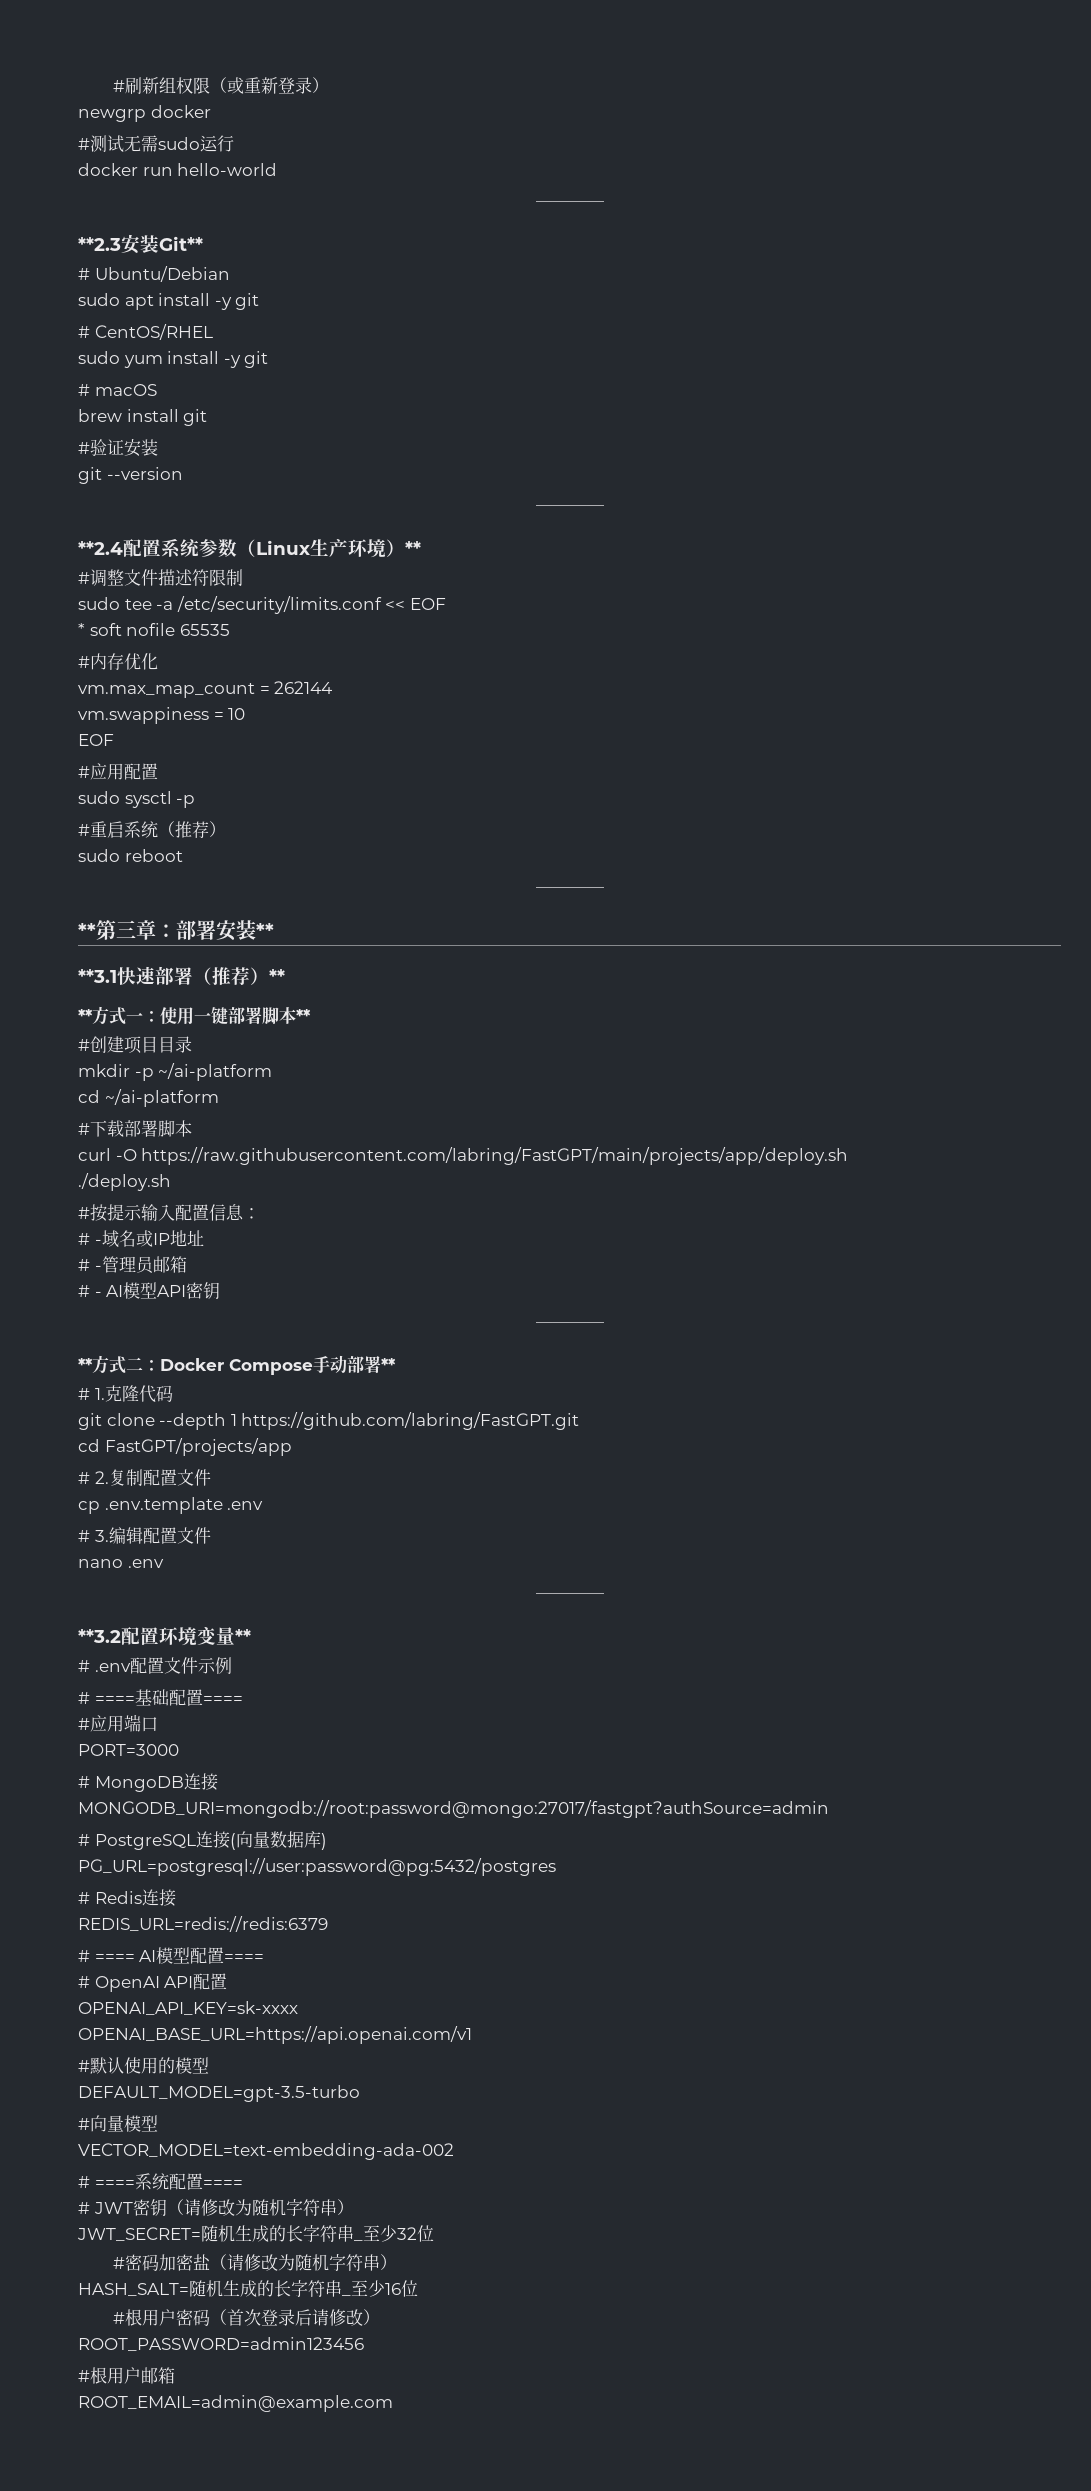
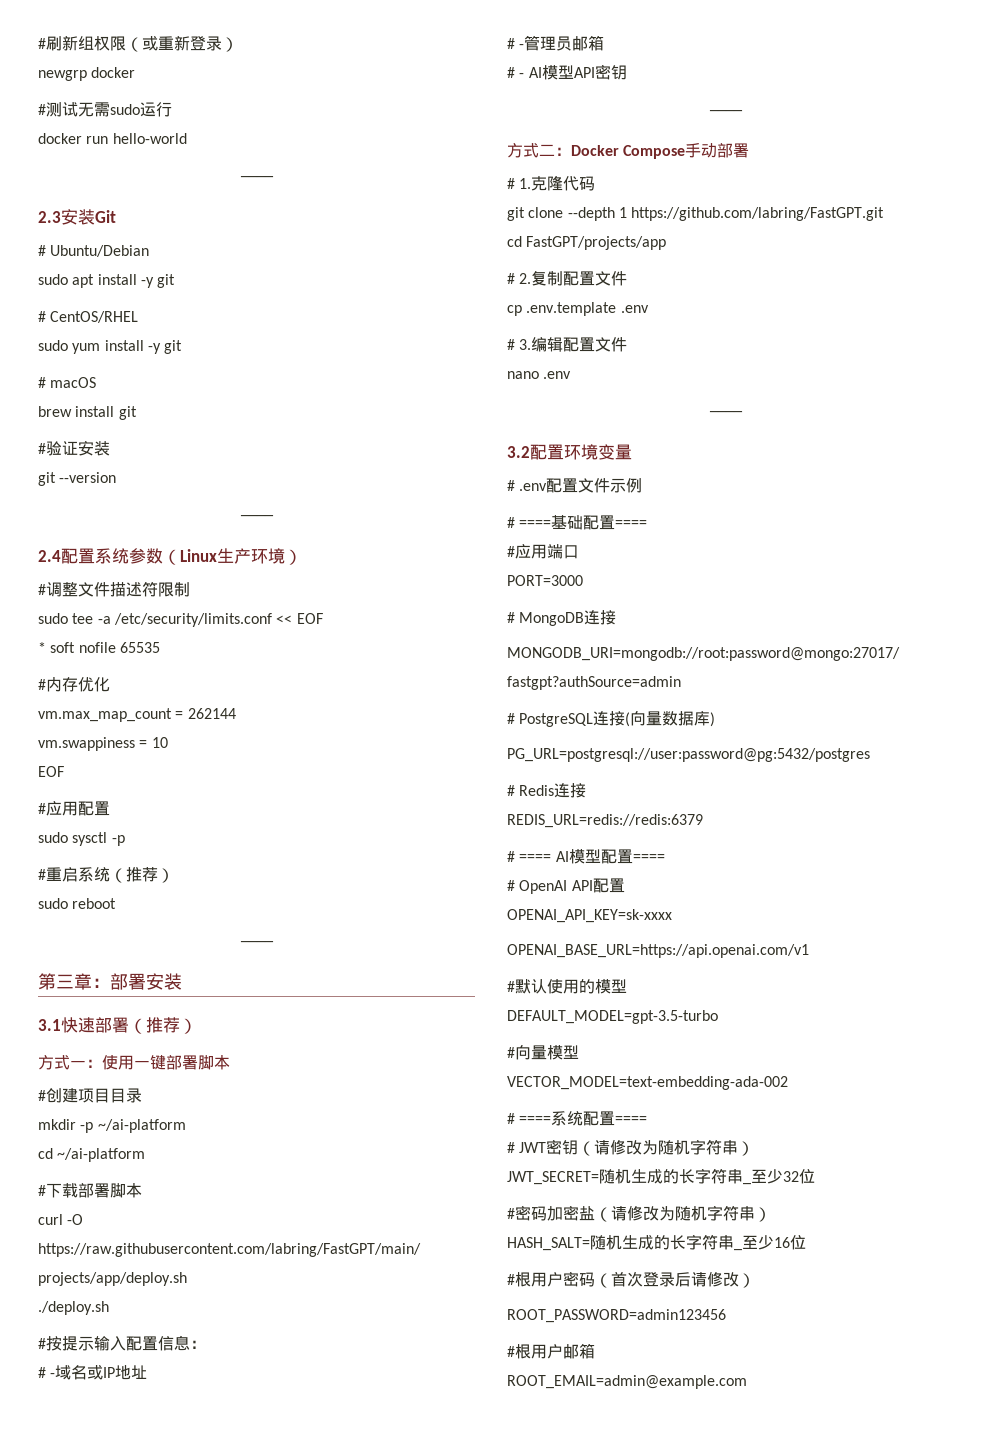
- **2.3安装Git**
+ 2.3安装Git
- **2.4配置系统参数（Linux生产环境）**
+ 2.4配置系统参数（Linux生产环境）
- **第三章：部署安装**
- **3.1快速部署（推荐）**
- **方式一：使用一键部署脚本**
+ 第三章：部署安装
+ 3.1快速部署（推荐）
+ 方式一：使用一键部署脚本
- **方式二：Docker Compose手动部署**
+ 方式二：Docker Compose手动部署
- **3.2配置环境变量**
+ 3.2配置环境变量

